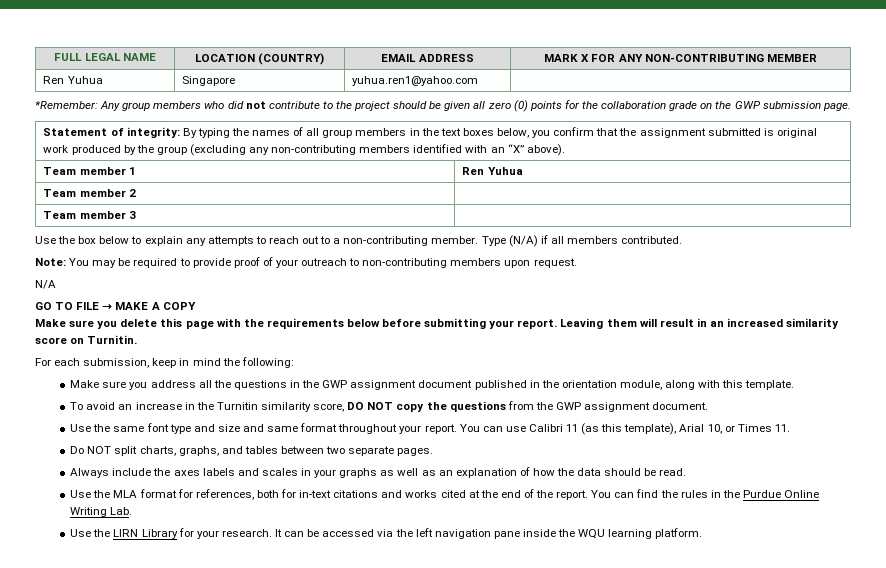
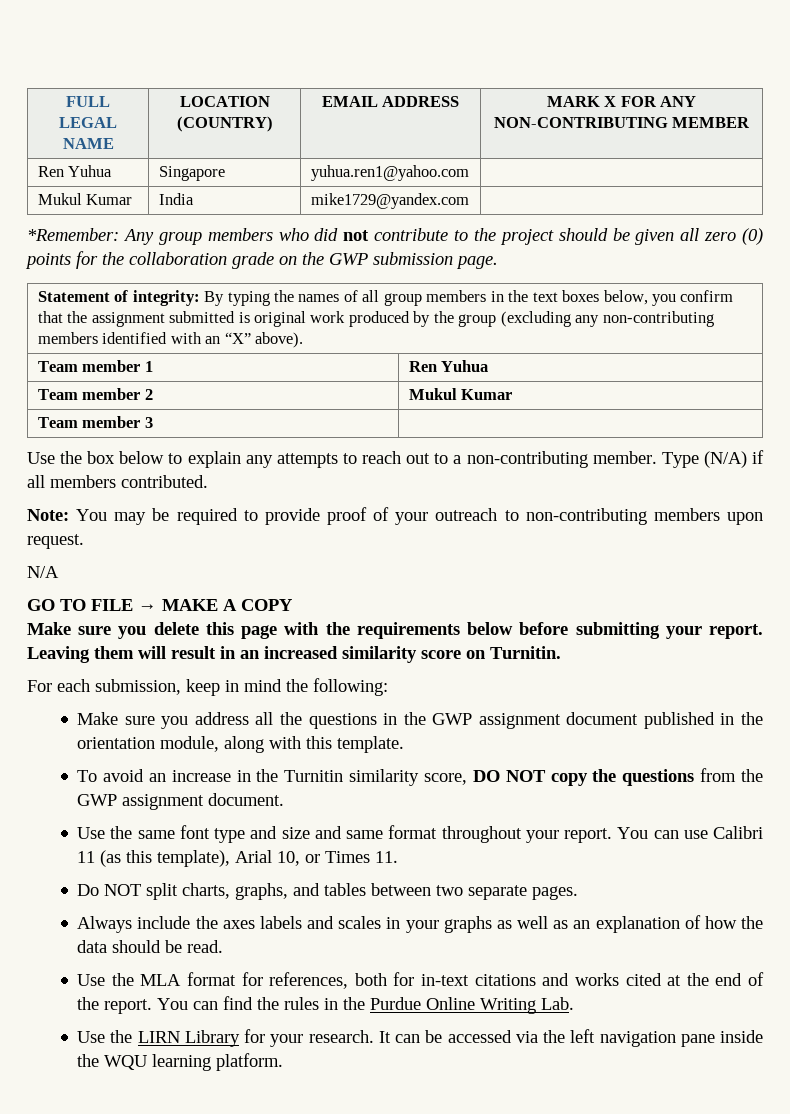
+ Mukul Kumar | India | mike1729@yandex.com |
- Team member 2 |
+ Team member 2 | Mukul Kumar

